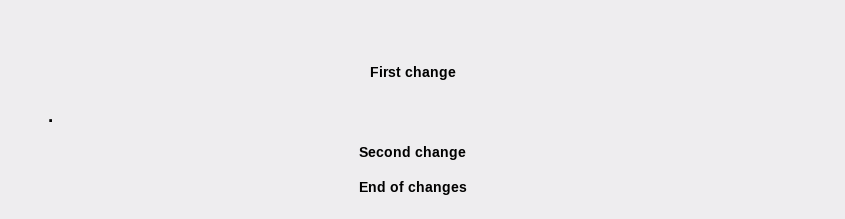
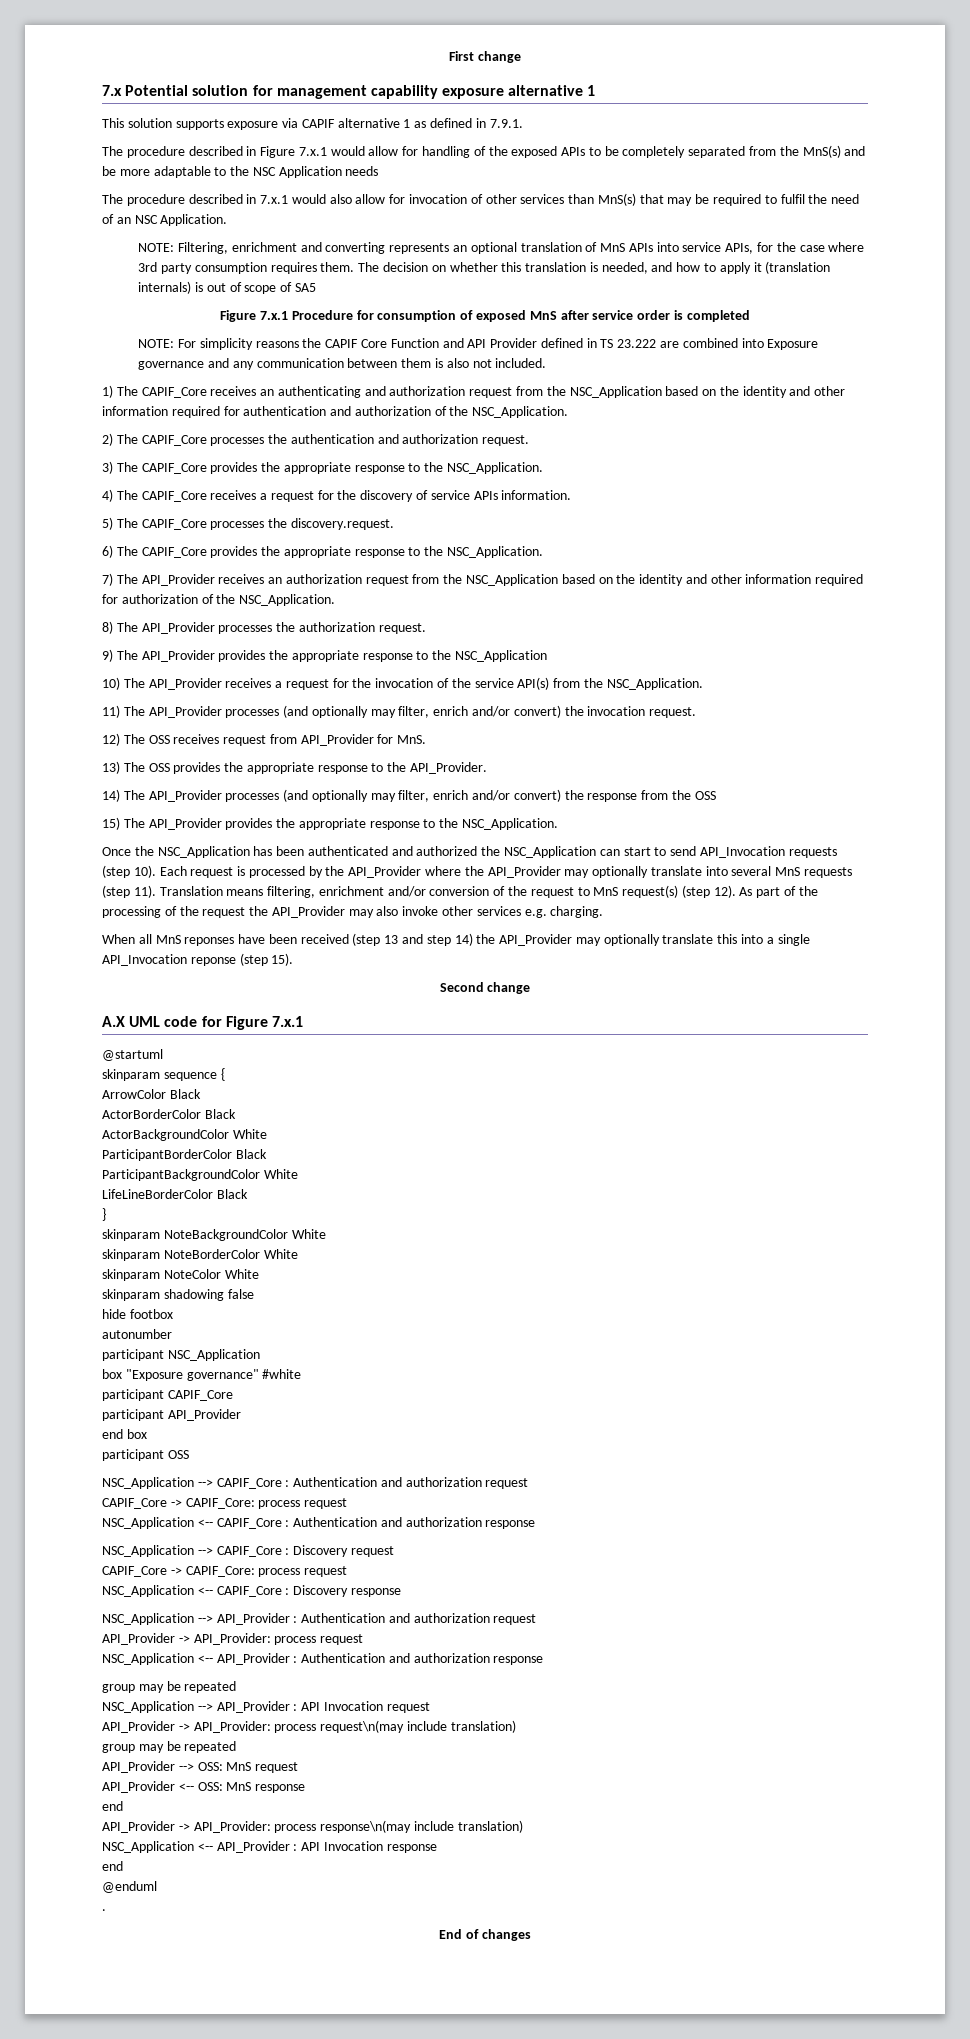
+ 7.x Potential solution for management capability exposure alternative 1
+ This solution supports exposure via CAPIF alternative 1 as defined in 7.9.1.
+ The procedure described in Figure 7.x.1 would allow for handling of the exposed APIs to be completely separated from the MnS(s) and be more adaptable to the NSC Application needs
+ The procedure described in 7.x.1 would also allow for invocation of other services than MnS(s) that may be required to fulfil the need of an NSC Application.
+ NOTE: Filtering, enrichment and converting represents an optional translation of MnS APIs into service APIs, for the case where 3rd party consumption requires them. The decision on whether this translation is needed, and how to apply it (translation internals) is out of scope of SA5
+ Figure 7.x.1 Procedure for consumption of exposed MnS after service order is completed
+ NOTE: For simplicity reasons the CAPIF Core Function and API Provider defined in TS 23.222 are combined into Exposure governance and any communication between them is also not included.
+ 1) The CAPIF_Core receives an authenticating and authorization request from the NSC_Application based on the identity and other information required for authentication and authorization of the NSC_Application.
+ 2) The CAPIF_Core processes the authentication and authorization request.
+ 3) The CAPIF_Core provides the appropriate response to the NSC_Application.
+ 4) The CAPIF_Core receives a request for the discovery of service APIs information.
+ 5) The CAPIF_Core processes the discovery.request.
+ 6) The CAPIF_Core provides the appropriate response to the NSC_Application.
+ 7) The API_Provider receives an authorization request from the NSC_Application based on the identity and other information required for authorization of the NSC_Application.
+ 8) The API_Provider processes the authorization request.
+ 9) The API_Provider provides the appropriate response to the NSC_Application
+ 10) The API_Provider receives a request for the invocation of the service API(s) from the NSC_Application.
+ 11) The API_Provider processes (and optionally may filter, enrich and/or convert) the invocation request.
+ 12) The OSS receives request from API_Provider for MnS.
+ 13) The OSS provides the appropriate response to the API_Provider.
+ 14) The API_Provider processes (and optionally may filter, enrich and/or convert) the response from the OSS
+ 15) The API_Provider provides the appropriate response to the NSC_Application.
+ Once the NSC_Application has been authenticated and authorized the NSC_Application can start to send API_Invocation requests (step 10). Each request is processed by the API_Provider where the API_Provider may optionally translate into several MnS requests (step 11). Translation means filtering, enrichment and/or conversion of the request to MnS request(s) (step 12). As part of the processing of the request the API_Provider may also invoke other services e.g. charging.
+ When all MnS reponses have been received (step 13 and step 14) the API_Provider may optionally translate this into a single API_Invocation reponse (step 15).
+ Second change
+ A.X UML code for Figure 7.x.1
+ @startuml
+ skinparam sequence {
+ ArrowColor Black
+ ActorBorderColor Black
+ ActorBackgroundColor White
+ ParticipantBorderColor Black
+ ParticipantBackgroundColor White
+ LifeLineBorderColor Black
+ }
+ skinparam NoteBackgroundColor White
+ skinparam NoteBorderColor White
+ skinparam NoteColor White
+ skinparam shadowing false
+ hide footbox
+ autonumber
+ participant NSC_Application
+ box "Exposure governance" #white
+ participant CAPIF_Core
+ participant API_Provider
+ end box
+ participant OSS
+ NSC_Application --> CAPIF_Core : Authentication and authorization request
+ CAPIF_Core -> CAPIF_Core: process request
+ NSC_Application <-- CAPIF_Core : Authentication and authorization response
+ NSC_Application --> CAPIF_Core : Discovery request
+ CAPIF_Core -> CAPIF_Core: process request
+ NSC_Application <-- CAPIF_Core : Discovery response
+ NSC_Application --> API_Provider : Authentication and authorization request
+ API_Provider -> API_Provider: process request
+ NSC_Application <-- API_Provider : Authentication and authorization response
+ group may be repeated
+ NSC_Application --> API_Provider : API Invocation request
+ API_Provider -> API_Provider: process request\n(may include translation)
+ group may be repeated
+ API_Provider --> OSS: MnS request
+ API_Provider <-- OSS: MnS response
+ end
+ API_Provider -> API_Provider: process response\n(may include translation)
+ NSC_Application <-- API_Provider : API Invocation response
+ end
+ @enduml
  .
- Second change

